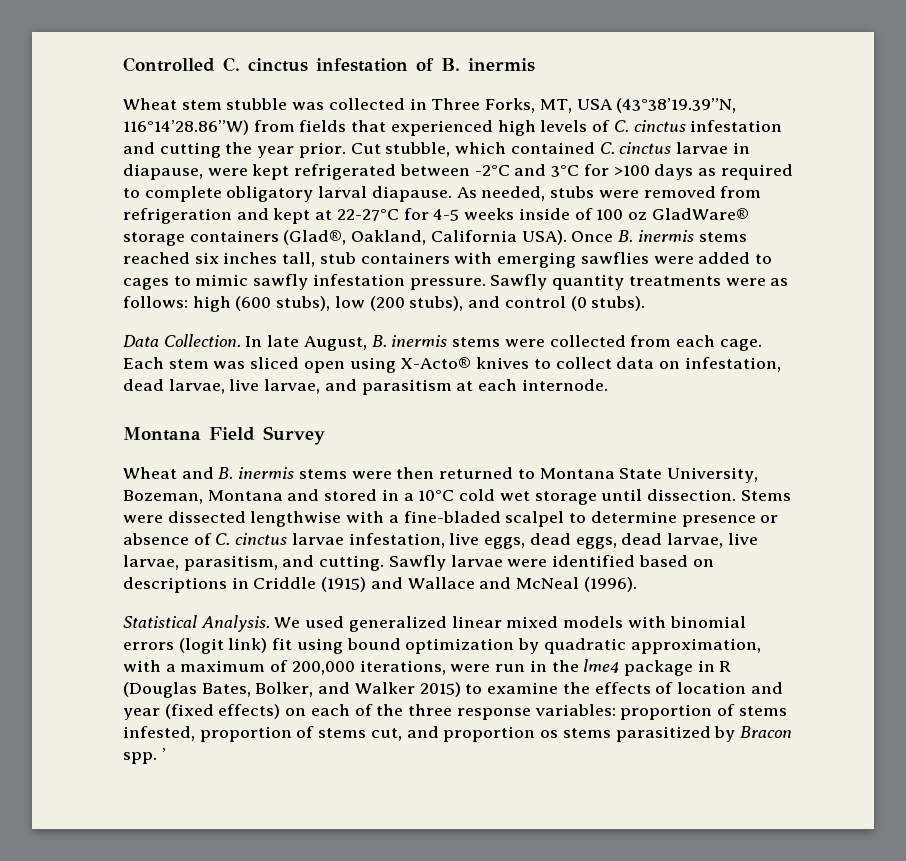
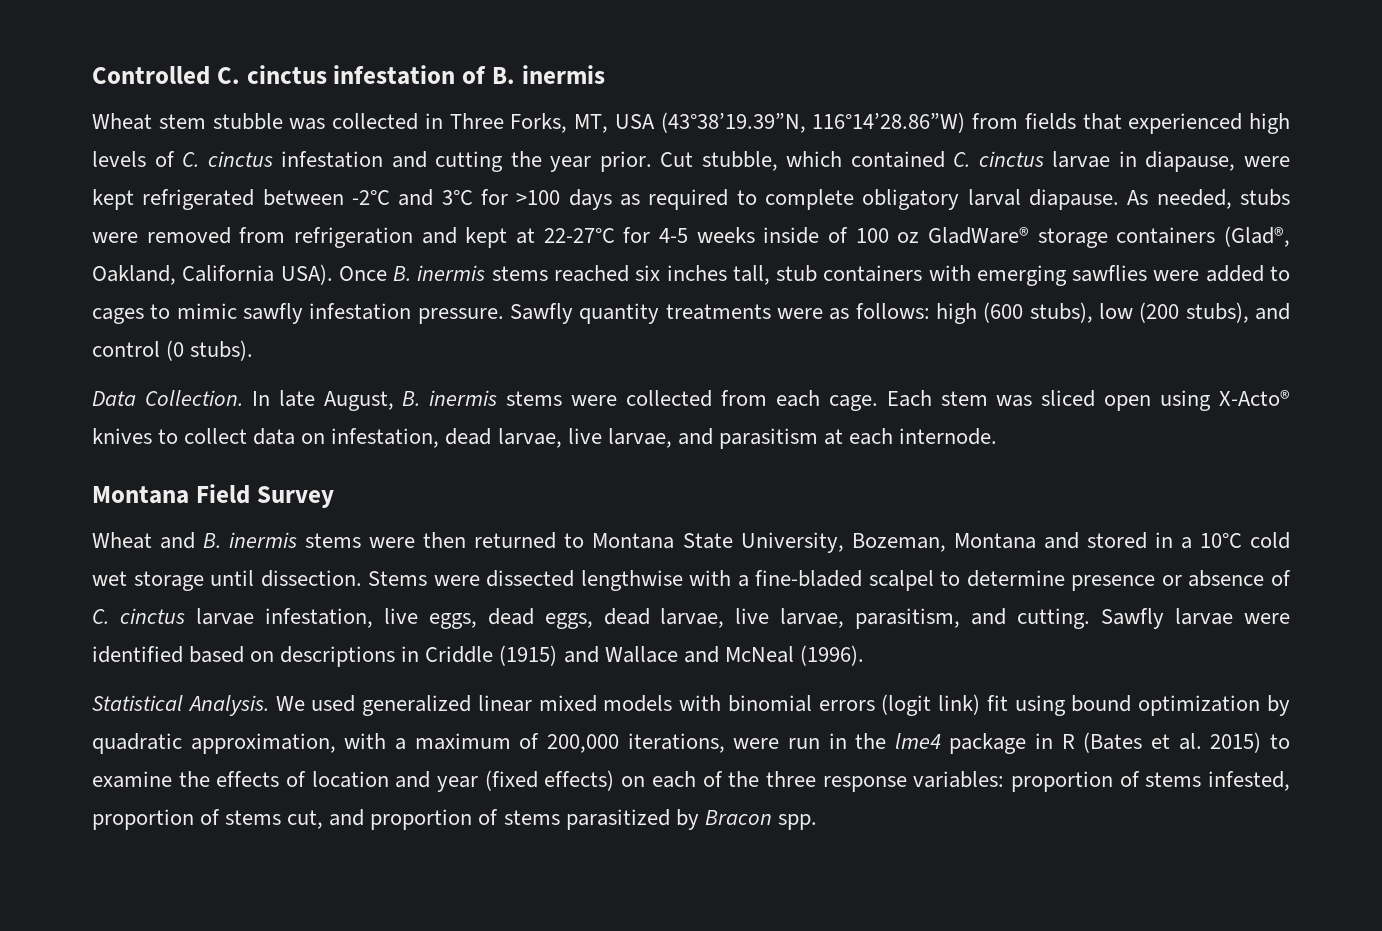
- We used generalized linear mixed models with binomial errors (logit link) fit using bound optimization by quadratic approximation, with a maximum of 200,000 iterations, were run in the lme4 package in R (Douglas Bates, Bolker, and Walker 2015) to examine the effects of location and year (fixed effects) on each of the three response variables:
+ We used generalized linear mixed models with binomial errors (logit link) fit using bound optimization by quadratic approximation, with a maximum of 200,000 iterations, were run in the lme4 package in R (Bates et al. 2015) to examine the effects of location and year (fixed effects) on each of the three response variables:
- proportion of stems infested, proportion of stems cut, and proportion os stems parasitized by Bracon spp. ’
+ proportion of stems infested, proportion of stems cut, and proportion of stems parasitized by Bracon spp.

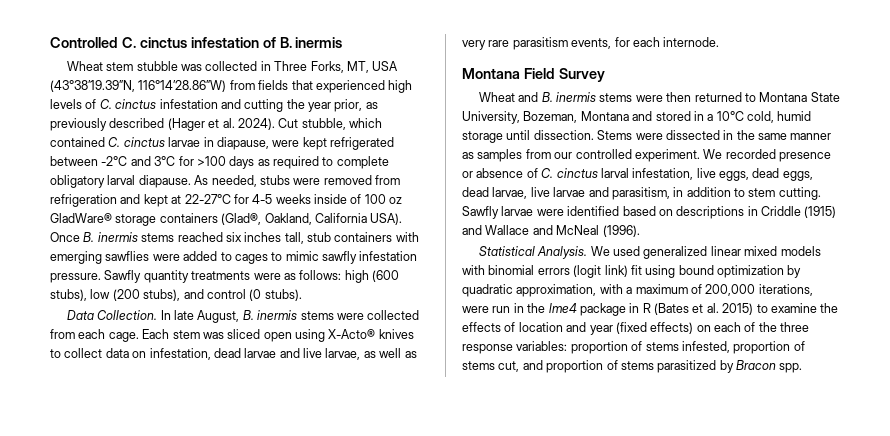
- Wheat stem stubble was collected in Three Forks, MT, USA (43°38’19.39”N, 116°14’28.86”W) from fields that experienced high levels of C. cinctus infestation and cutting the year prior.
+ Wheat stem stubble was collected in Three Forks, MT, USA (43°38’19.39”N, 116°14’28.86”W) from fields that experienced high levels of C. cinctus infestation and cutting the year prior, as previously described (Hager et al. 2024).
- Each stem was sliced open using X-Acto® knives to collect data on infestation, dead larvae, live larvae, and parasitism at each internode.
+ Each stem was sliced open using X-Acto® knives to collect data on infestation, dead larvae and live larvae, as well as very rare parasitism events, for each internode.
- Wheat and B. inermis stems were then returned to Montana State University, Bozeman, Montana and stored in a 10°C cold wet storage until dissection.
+ Wheat and B. inermis stems were then returned to Montana State University, Bozeman, Montana and stored in a 10°C cold, humid storage until dissection.
- Stems were dissected lengthwise with a fine-bladed scalpel to determine presence or absence of C. cinctus larvae infestation, live eggs, dead eggs, dead larvae, live larvae, parasitism, and cutting.
+ Stems were dissected in the same manner as samples from our controlled experiment. We recorded presence or absence of C. cinctus larval infestation, live eggs, dead eggs, dead larvae, live larvae and parasitism, in addition to stem cutting.

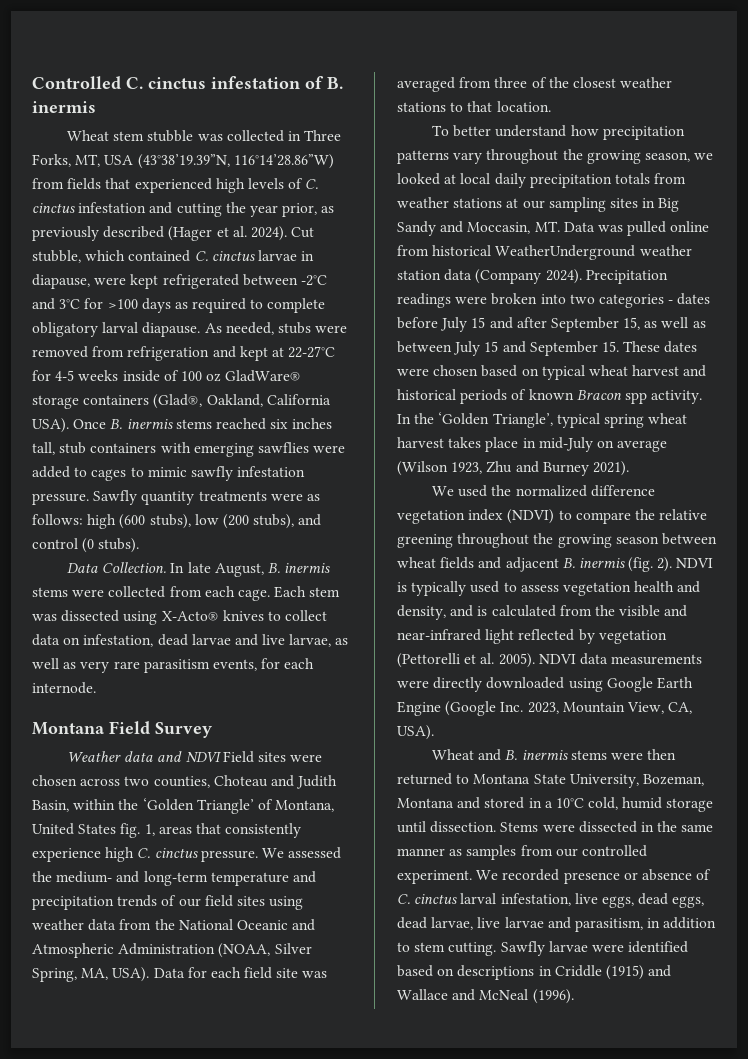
- Each stem was sliced open using X-Acto® knives to collect data on infestation, dead larvae and live larvae, as well as very rare parasitism events, for each internode.
+ Each stem was dissected using X-Acto® knives to collect data on infestation, dead larvae and live larvae, as well as very rare parasitism events, for each internode.
+ Weather data and NDVI Field sites were chosen across two counties, Choteau and Judith Basin, within the ‘Golden Triangle’ of Montana, United States fig. 1, areas that consistently experience high C. cinctus pressure. We assessed the medium- and long-term temperature and precipitation trends of our field sites using weather data from the National Oceanic and Atmospheric Administration (NOAA, Silver Spring, MA, USA). Data for each field site was averaged from three of the closest weather stations to that location.
+ To better understand how precipitation patterns vary throughout the growing season, we looked at local daily precipitation totals from weather stations at our sampling sites in Big Sandy and Moccasin, MT. Data was pulled online from historical WeatherUnderground weather station data (Company 2024). Precipitation readings were broken into two categories - dates before July 15 and after September 15, as well as between July 15 and September 15. These dates were chosen based on typical wheat harvest and historical periods of known Bracon spp activity. In the ‘Golden Triangle’, typical spring wheat harvest takes place in mid-July on average (Wilson 1923, Zhu and Burney 2021).
+ We used the normalized difference vegetation index (NDVI) to compare the relative greening throughout the growing season between wheat fields and adjacent B. inermis (fig. 2). NDVI is typically used to assess vegetation health and density, and is calculated from the visible and near-infrared light reflected by vegetation (Pettorelli et al. 2005). NDVI data measurements were directly downloaded using Google Earth Engine (Google Inc. 2023, Mountain View, CA, USA).
- Statistical Analysis. We used generalized linear mixed models with binomial errors (logit link) fit using bound optimization by quadratic approximation, with a maximum of 200,000 iterations, were run in the lme4 package in R (Bates et al. 2015) to examine the effects of location and year (fixed effects) on each of the three response variables: proportion of stems infested, proportion of stems cut, and proportion of stems parasitized by Bracon spp.

